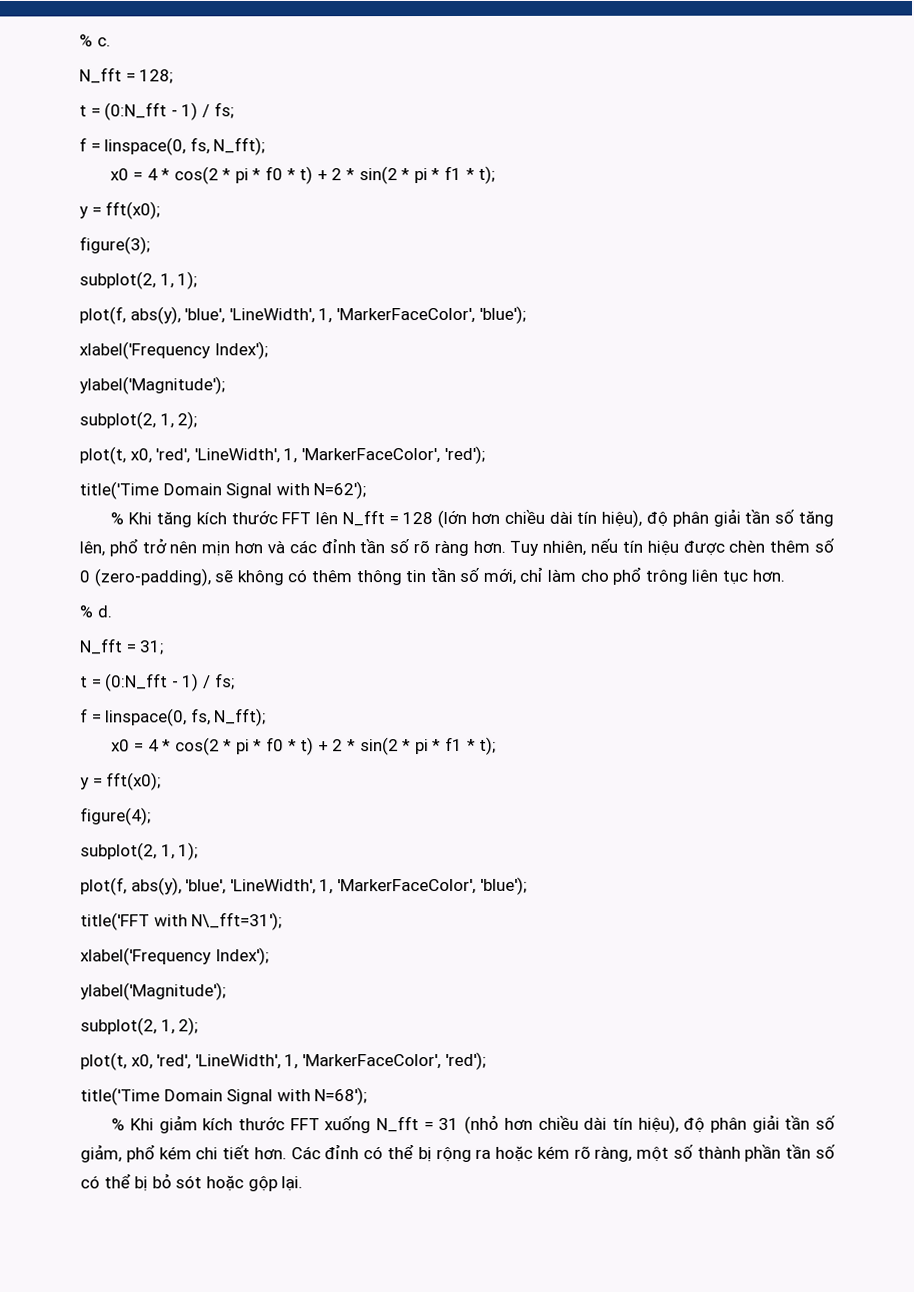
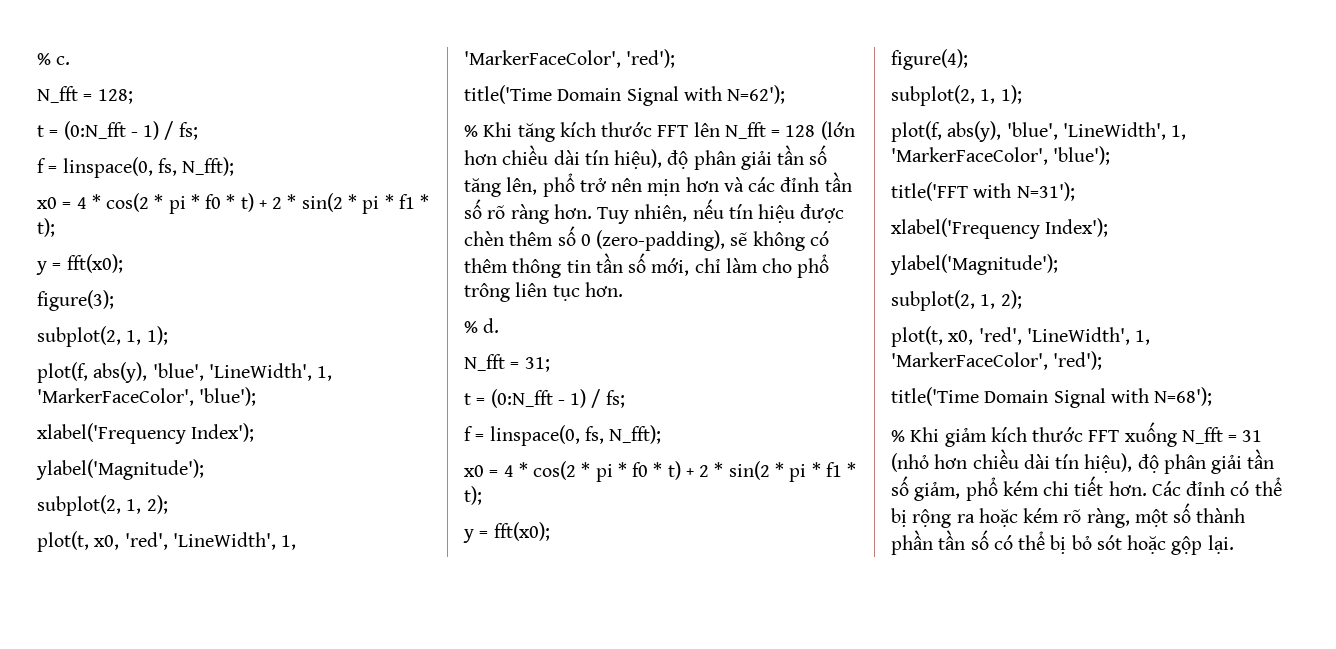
- title('FFT with N\_fft=31');
+ title('FFT with N=31');

